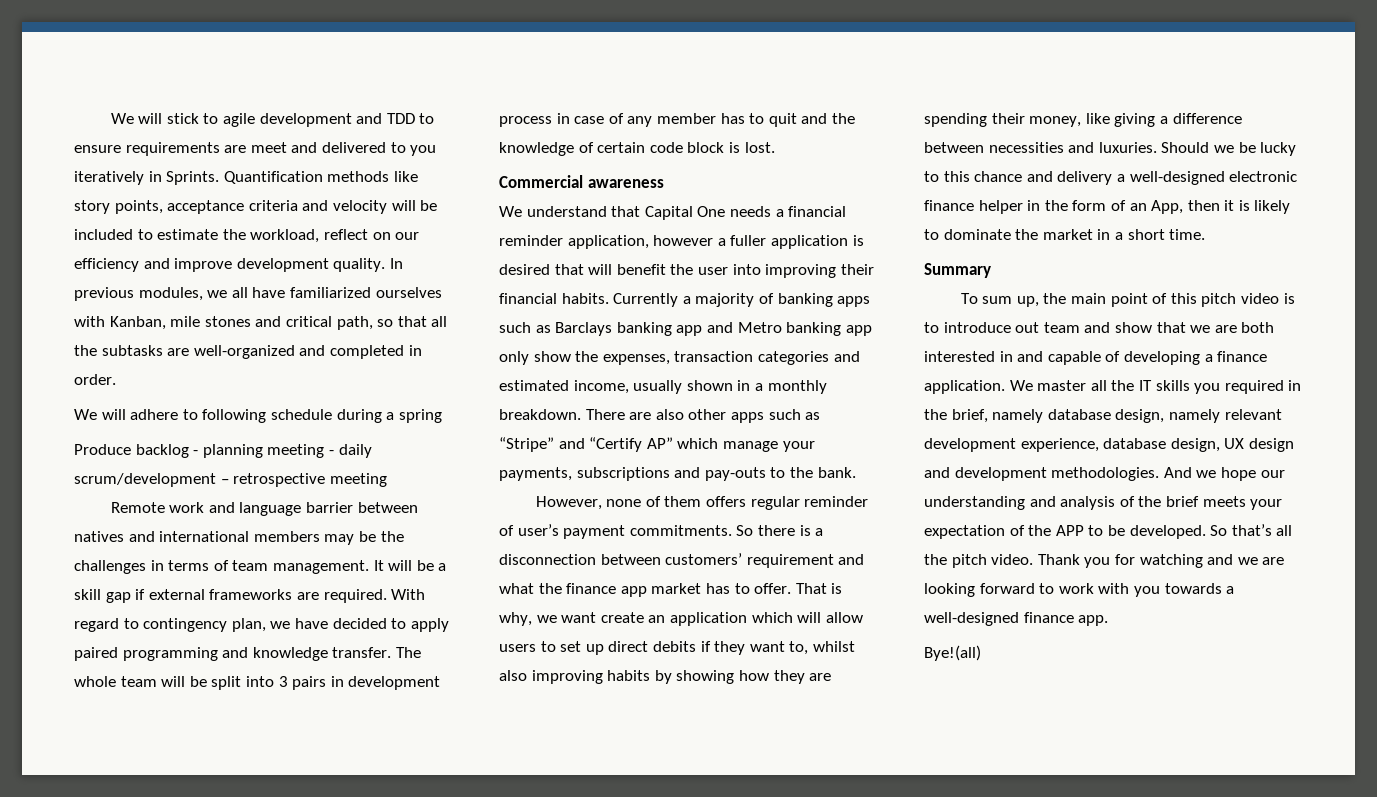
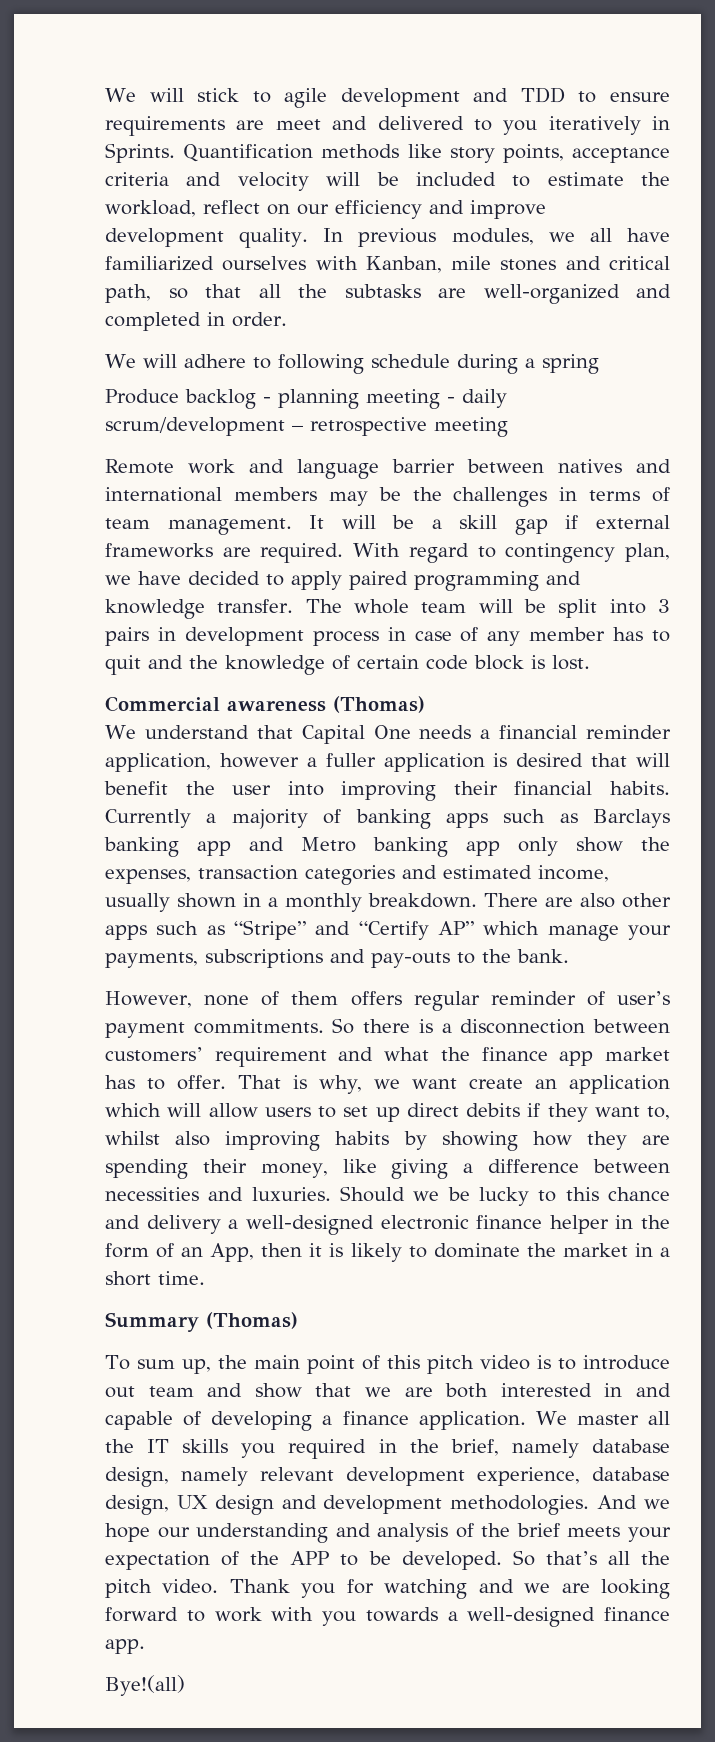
- Commercial awareness
+ Commercial awareness (Thomas)
- Summary
+ Summary (Thomas)

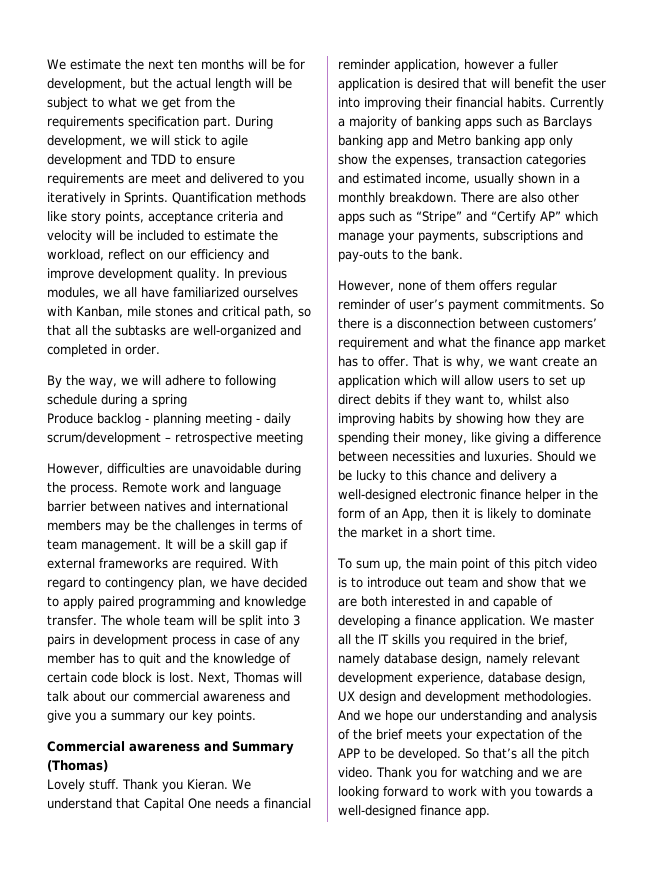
- We will stick to agile development and TDD to ensure requirements are meet and delivered to you iteratively in Sprints.
+ We estimate the next ten months will be for development, but the actual length will be subject to what we get from the requirements specification part. During development, we will stick to agile development and TDD to ensure requirements are meet and delivered to you iteratively in Sprints.
- We will adhere to following schedule during a spring
+ By the way, we will adhere to following schedule during a spring
+ However, difficulties are unavoidable during the process.
+ Next, Thomas will talk about our commercial awareness and give you a summary our key points.
- Commercial awareness (Thomas)
- We understand that Capital One needs a financial reminder application, however a fuller application is desired that will benefit the user into improving their financial habits.
+ Commercial awareness and Summary (Thomas)
+ Lovely stuff. Thank you Kieran. We understand that Capital One needs a financial reminder application, however a fuller application is desired that will benefit the user into improving their financial habits.
- Summary (Thomas)
- Bye!(all)

